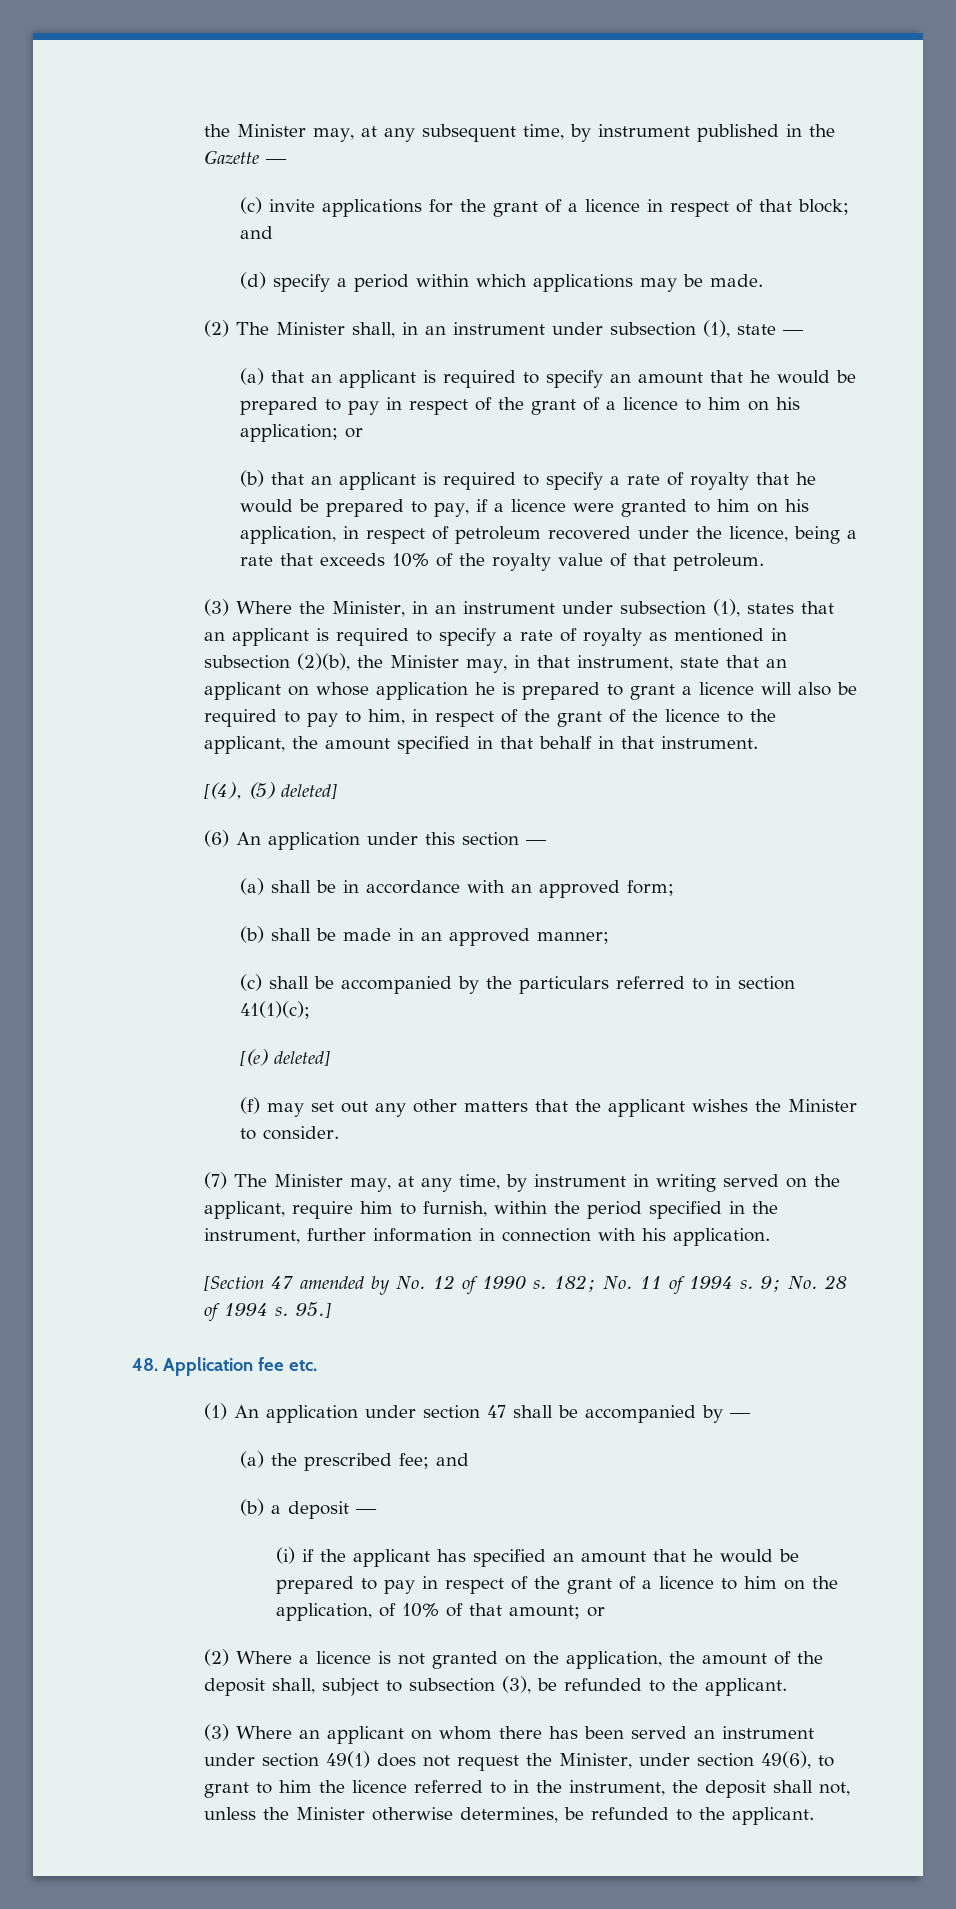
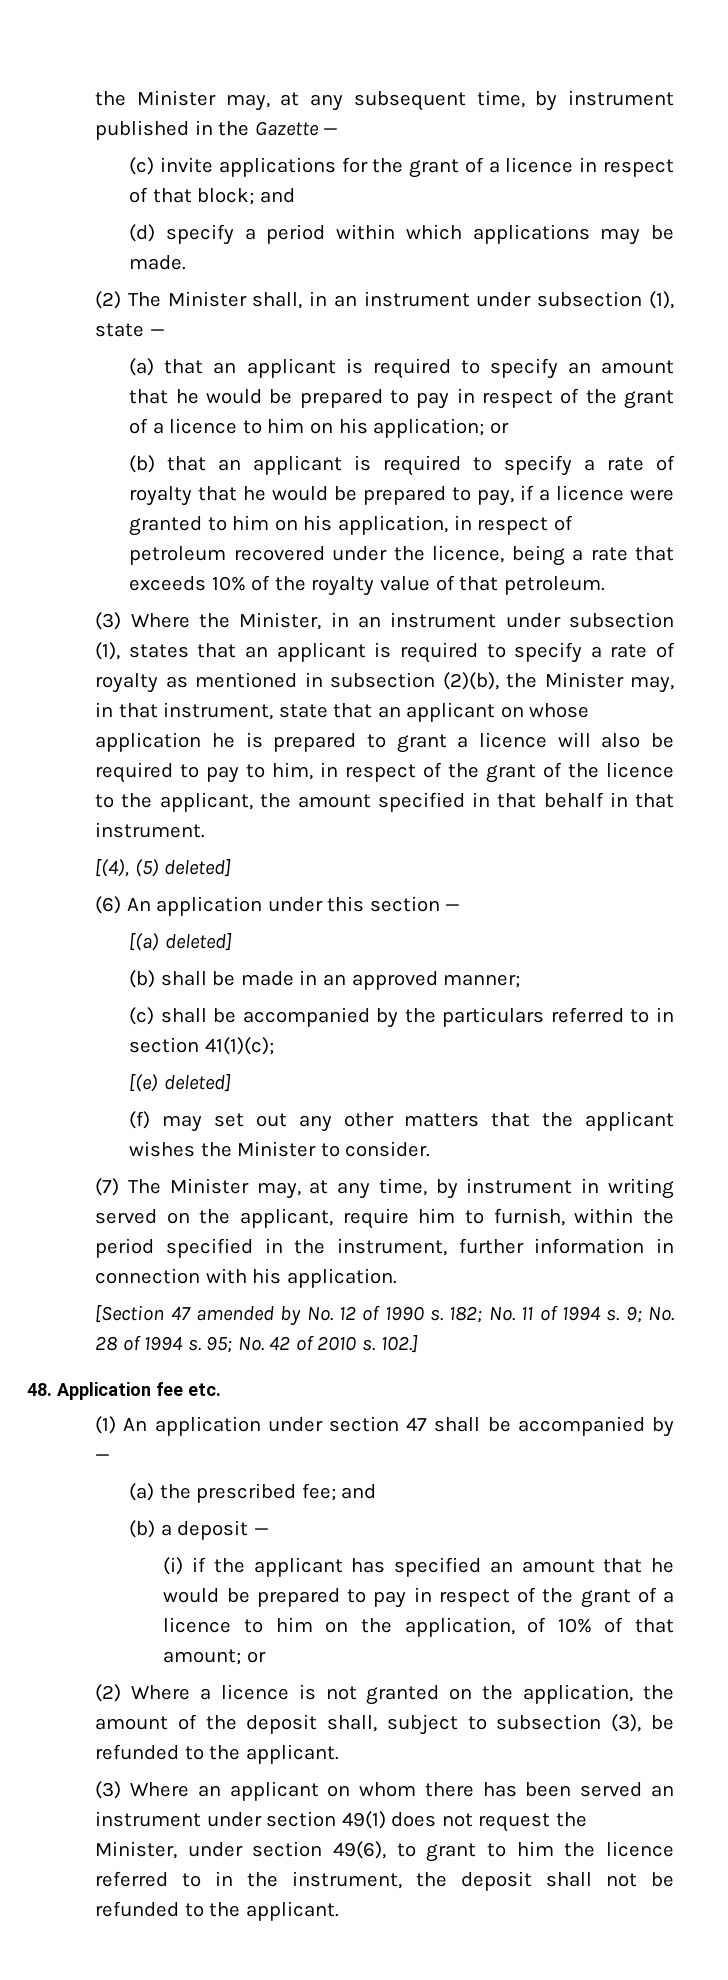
- (a) shall be in accordance with an approved form;
+ [(a) deleted]
- 95.]
+ 95; No. 42 of 2010 s. 102.]
- (3) Where an applicant on whom there has been served an instrument under section 49(1) does not request the Minister, under section 49(6), to grant to him the licence referred to in the instrument, the deposit shall not, unless the Minister otherwise determines, be refunded to the applicant.
+ (3) Where an applicant on whom there has been served an instrument under section 49(1) does not request the Minister, under section 49(6), to grant to him the licence referred to in the instrument, the deposit shall not be refunded to the applicant.

